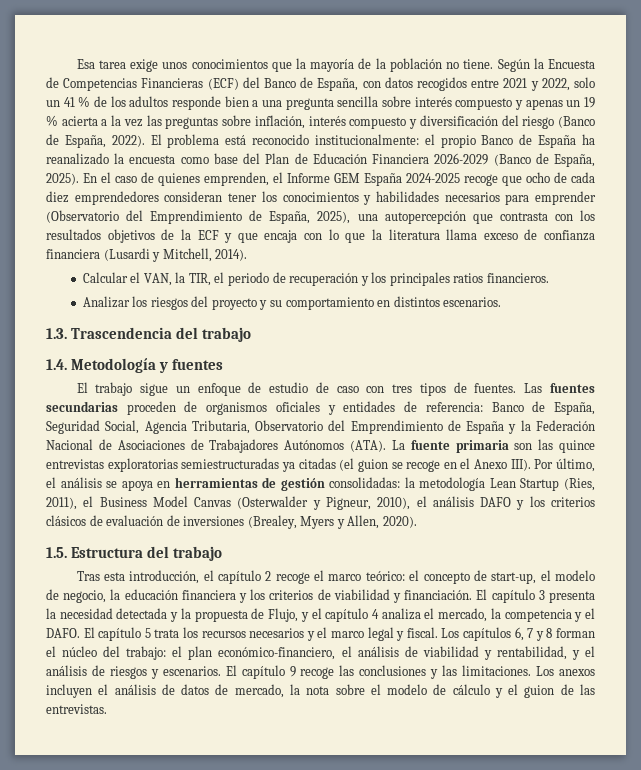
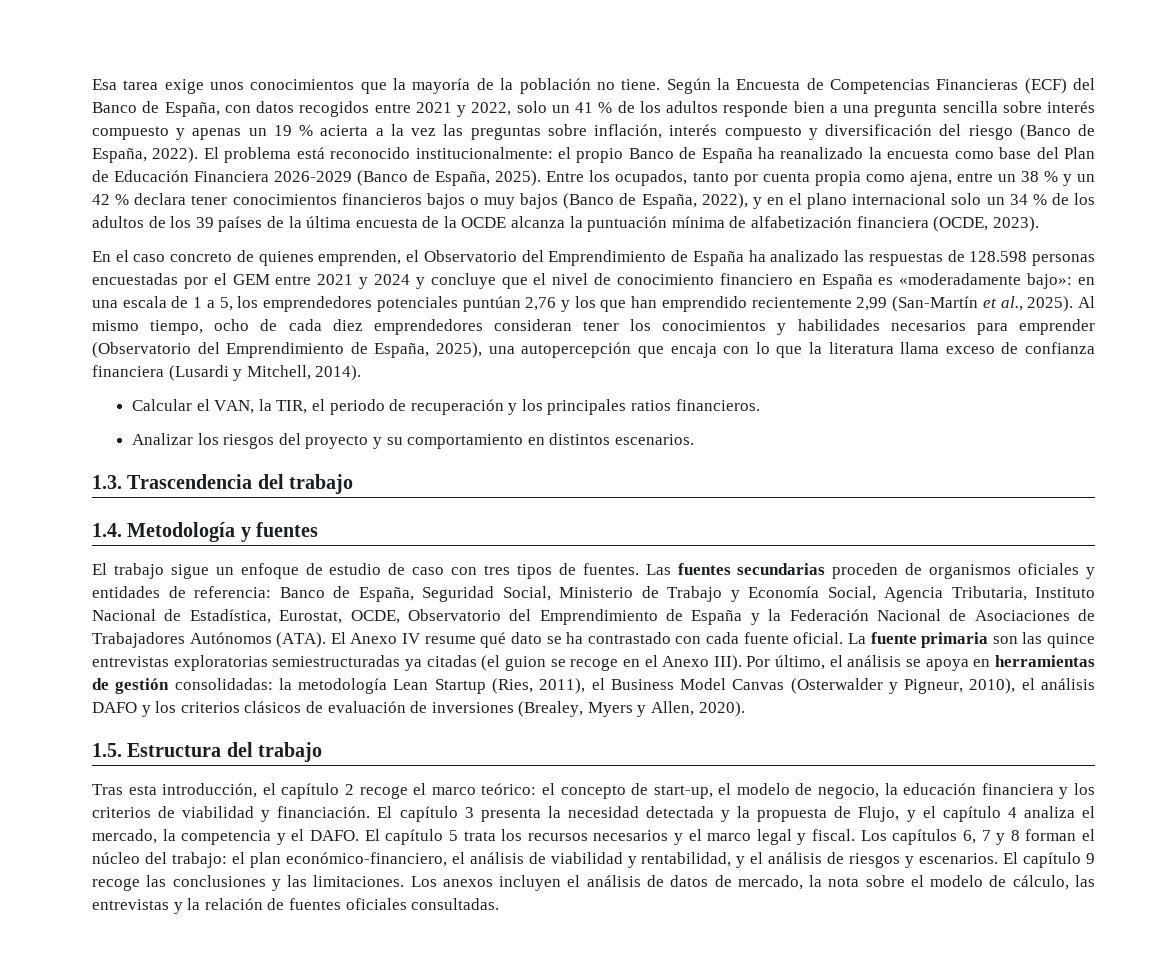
- el propio Banco de España ha reanalizado la encuesta como base del Plan de Educación Financiera 2026-2029 (Banco de España, 2025). En el caso de quienes emprenden, el Informe GEM España 2024-2025 recoge que ocho de cada diez emprendedores consideran tener los conocimientos y habilidades necesarios para emprender (Observatorio del Emprendimiento de España, 2025), una autopercepción que contrasta con los resultados objetivos de la ECF y que encaja con lo que la literatura llama exceso de confianza financiera (Lusardi y Mitchell, 2014).
+ el propio Banco de España ha reanalizado la encuesta como base del Plan de Educación Financiera 2026-2029 (Banco de España, 2025). Entre los ocupados, tanto por cuenta propia como ajena, entre un 38 % y un 42 % declara tener conocimientos financieros bajos o muy bajos (Banco de España, 2022), y en el plano internacional solo un 34 % de los adultos de los 39 países de la última encuesta de la OCDE alcanza la puntuación mínima de alfabetización financiera (OCDE, 2023).
+ En el caso concreto de quienes emprenden, el Observatorio del Emprendimiento de España ha analizado las respuestas de 128.598 personas encuestadas por el GEM entre 2021 y 2024 y concluye que el nivel de conocimiento financiero en España es «moderadamente bajo»: en una escala de 1 a 5, los emprendedores potenciales puntúan 2,76 y los que han emprendido recientemente 2,99 (San-Martín et al., 2025). Al mismo tiempo, ocho de cada diez emprendedores consideran tener los conocimientos y habilidades necesarios para emprender (Observatorio del Emprendimiento de España, 2025), una autopercepción que encaja con lo que la literatura llama exceso de confianza financiera (Lusardi y Mitchell, 2014).
- Las fuentes secundarias proceden de organismos oficiales y entidades de referencia: Banco de España, Seguridad Social, Agencia Tributaria, Observatorio del Emprendimiento de España y la Federación Nacional de Asociaciones de Trabajadores Autónomos (ATA).
+ Las fuentes secundarias proceden de organismos oficiales y entidades de referencia: Banco de España, Seguridad Social, Ministerio de Trabajo y Economía Social, Agencia Tributaria, Instituto Nacional de Estadística, Eurostat, OCDE, Observatorio del Emprendimiento de España y la Federación Nacional de Asociaciones de Trabajadores Autónomos (ATA).
+ El Anexo IV resume qué dato se ha contrastado con cada fuente oficial.
- Los anexos incluyen el análisis de datos de mercado, la nota sobre el modelo de cálculo y el guion de las entrevistas.
+ Los anexos incluyen el análisis de datos de mercado, la nota sobre el modelo de cálculo, las entrevistas y la relación de fuentes oficiales consultadas.

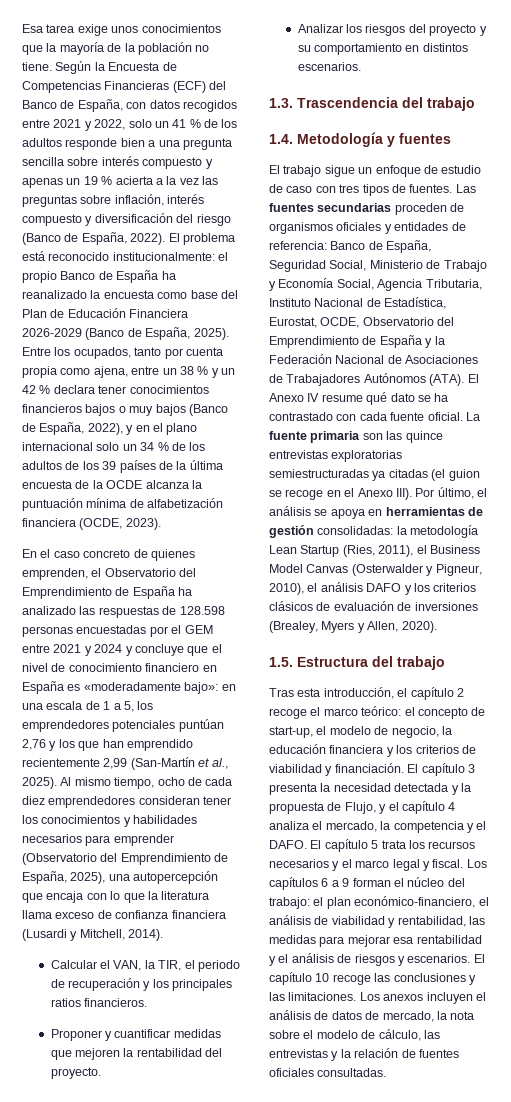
+ Proponer y cuantificar medidas que mejoren la rentabilidad del proyecto.
- Los capítulos 6, 7 y 8 forman el núcleo del trabajo: el plan económico-financiero, el análisis de viabilidad y rentabilidad, y el análisis de riesgos y escenarios.
+ Los capítulos 6 a 9 forman el núcleo del trabajo: el plan económico-financiero, el análisis de viabilidad y rentabilidad, las medidas para mejorar esa rentabilidad y el análisis de riesgos y escenarios.
- El capítulo 9 recoge las conclusiones y las limitaciones.
+ El capítulo 10 recoge las conclusiones y las limitaciones.

